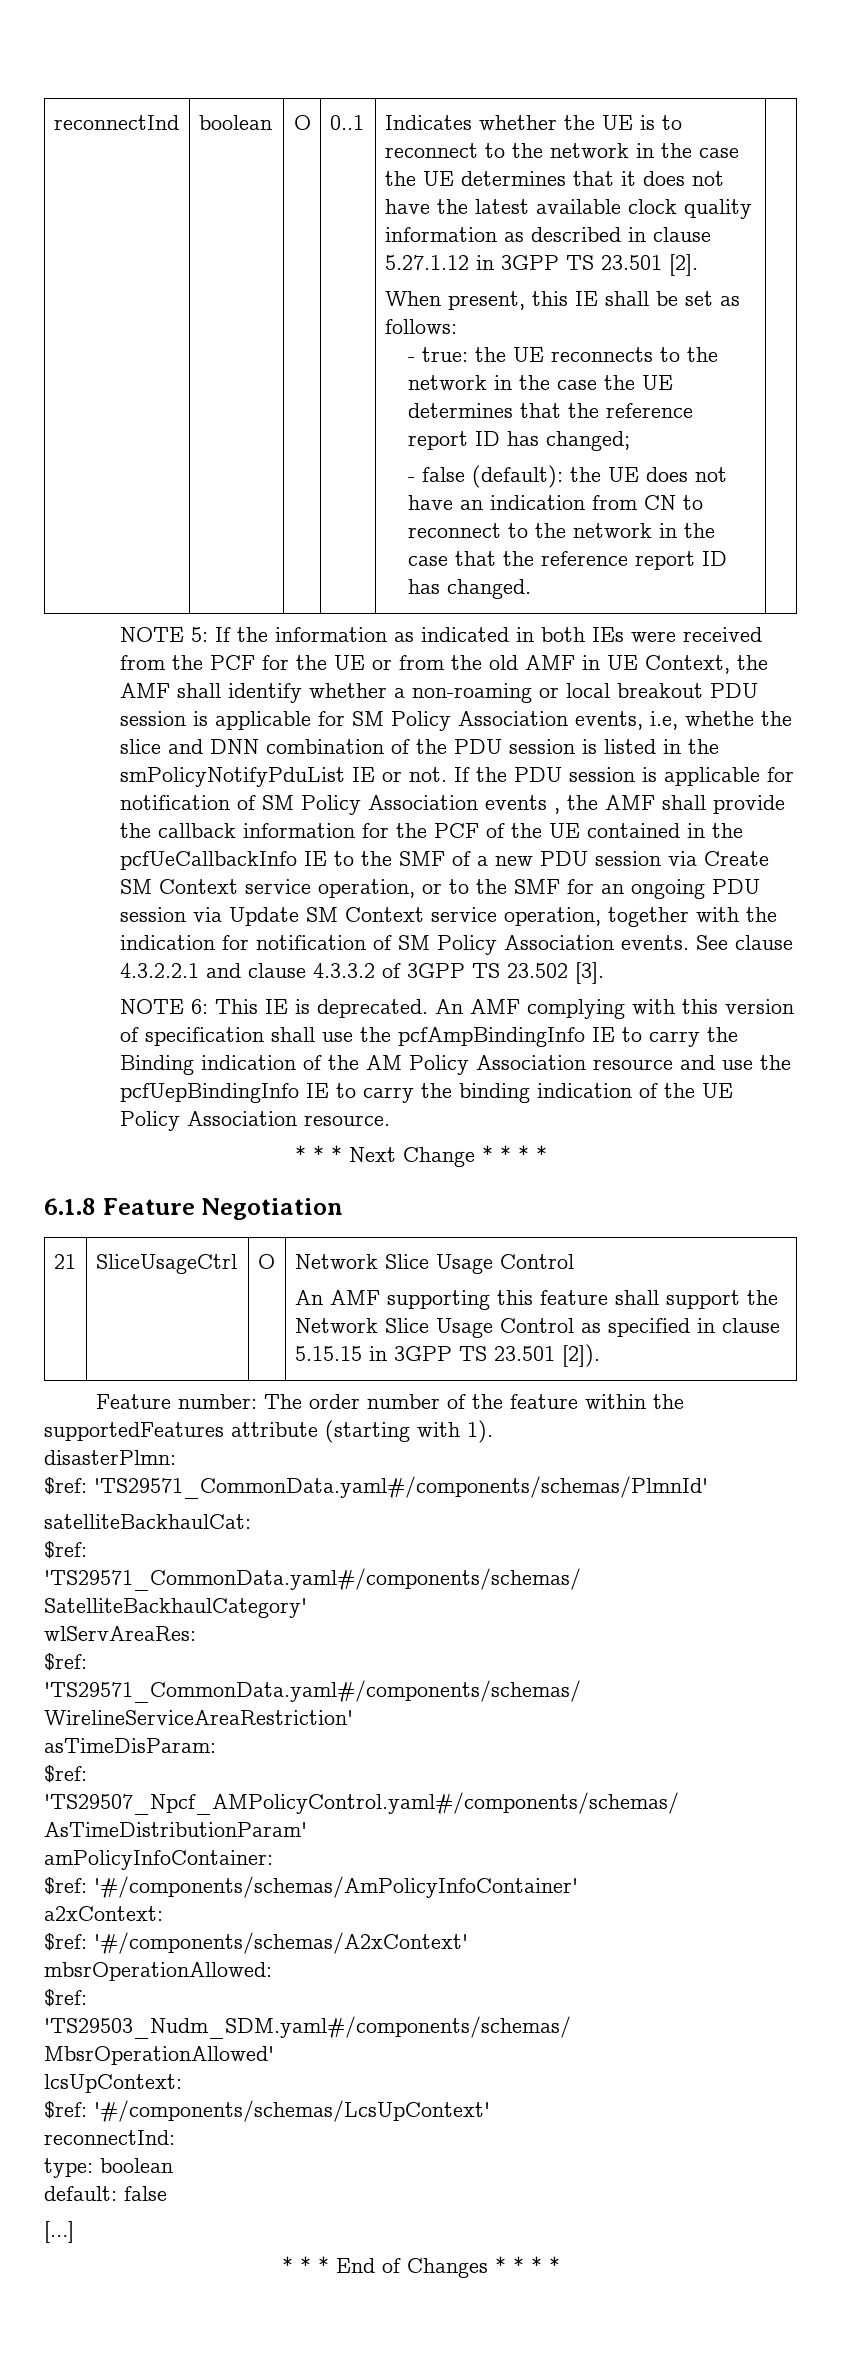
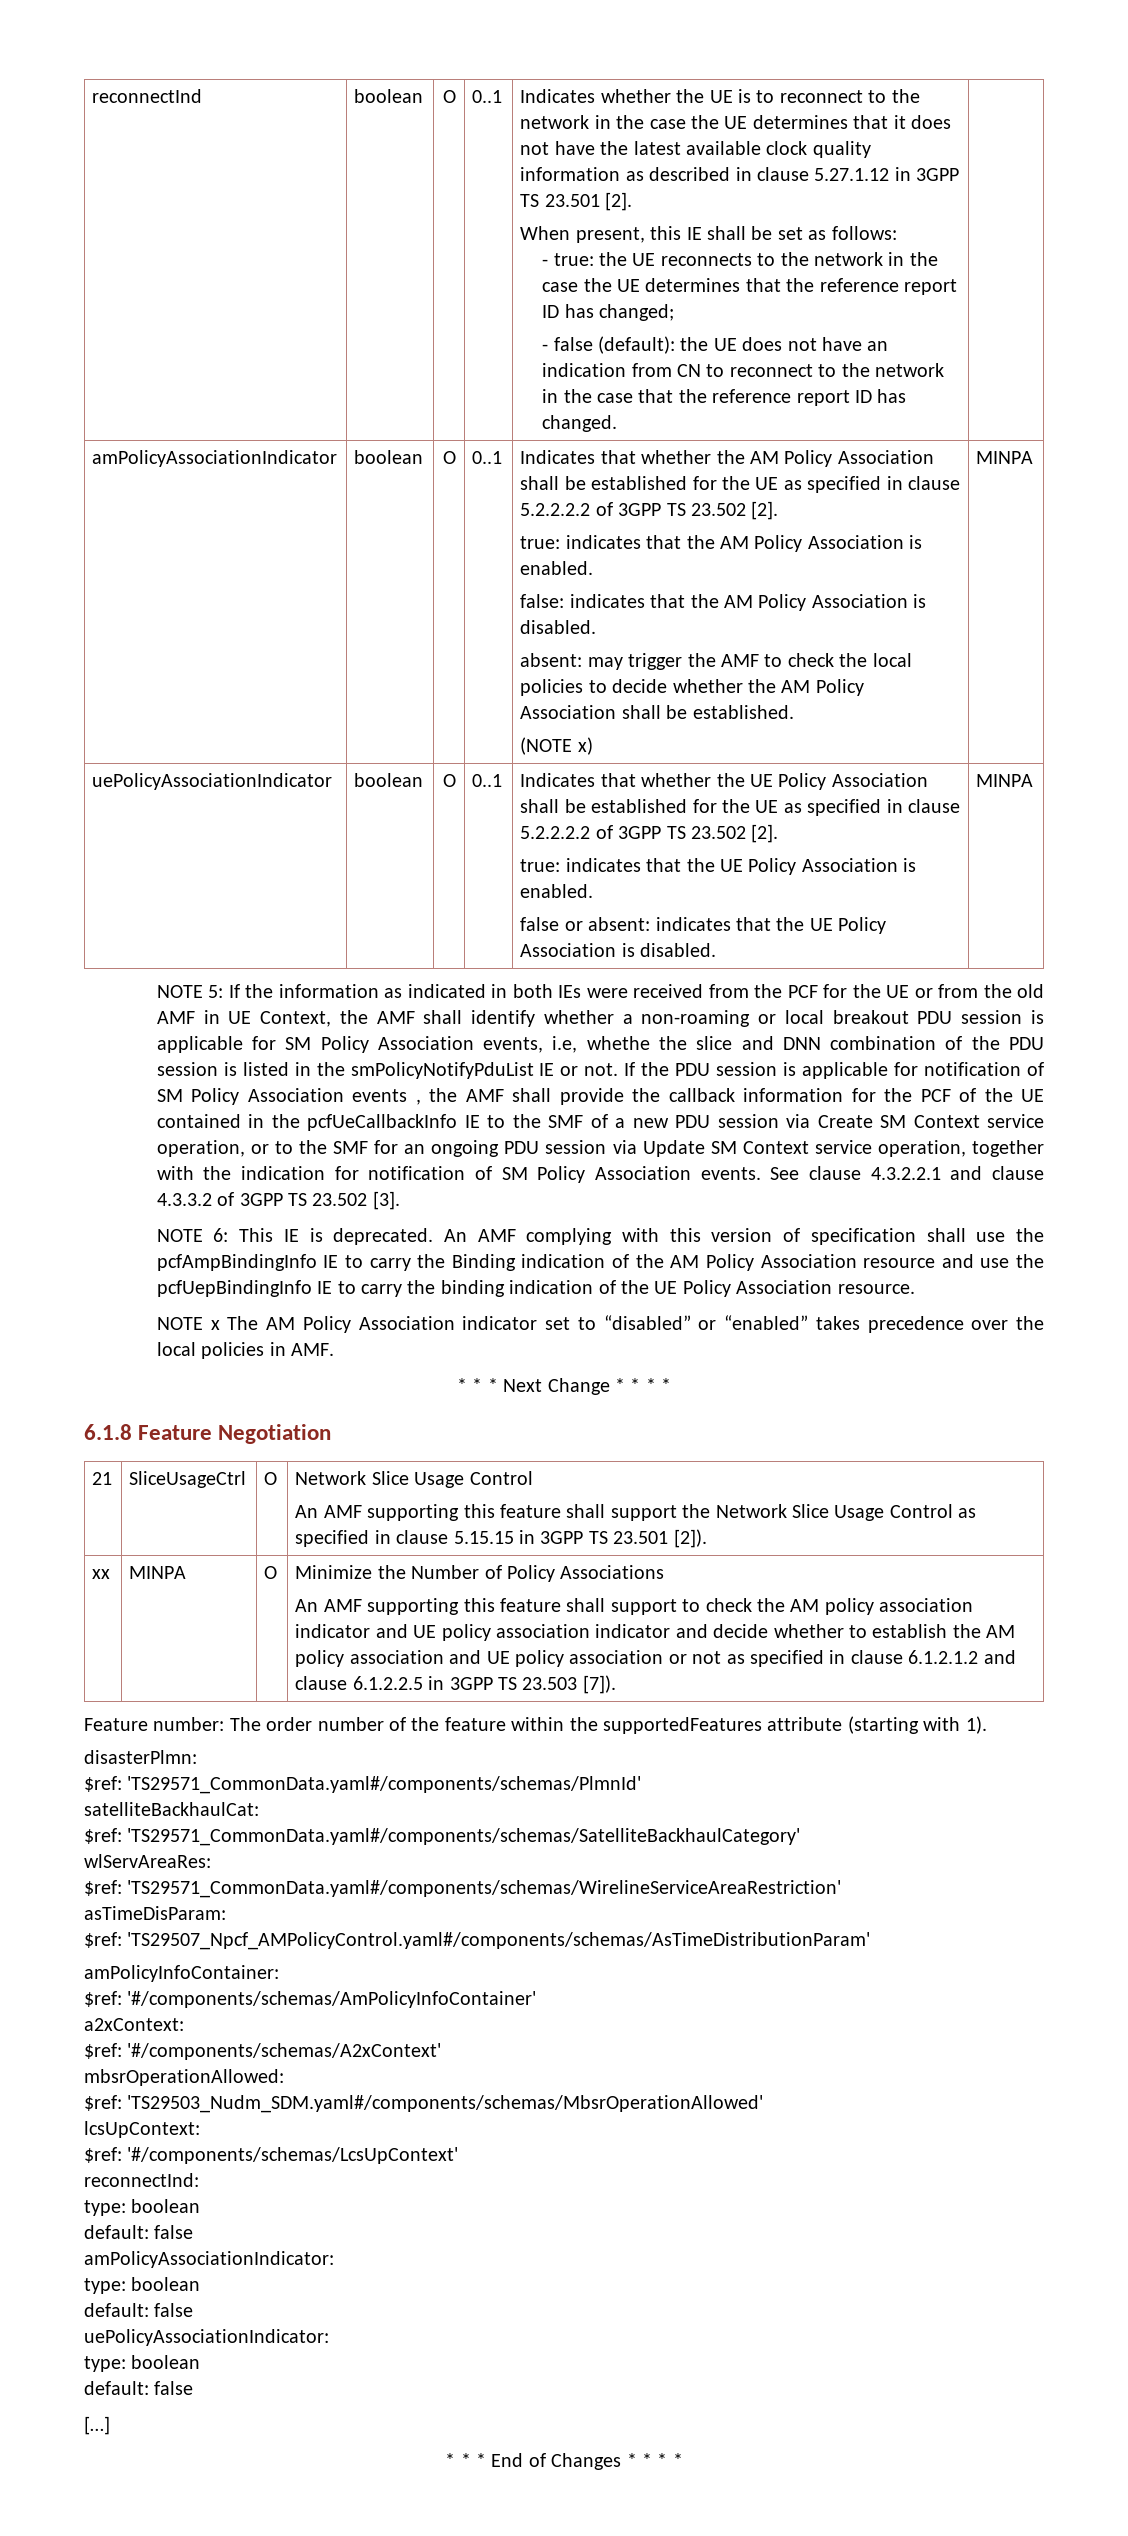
+ amPolicyAssociationIndicator | boolean | O | 0..1 | Indicates that whether the AM Policy Association shall be established for the UE as specified in clause 5.2.2.2.2 of 3GPP TS 23.502 [2].
+ true: indicates that the AM Policy Association is enabled.
+ false: indicates that the AM Policy Association is disabled.
+ absent: may trigger the AMF to check the local policies to decide whether the AM Policy Association shall be established.
+ (NOTE x) | MINPA
+ uePolicyAssociationIndicator | boolean | O | 0..1 | Indicates that whether the UE Policy Association shall be established for the UE as specified in clause 5.2.2.2.2 of 3GPP TS 23.502 [2].
+ true: indicates that the UE Policy Association is enabled.
+ false or absent: indicates that the UE Policy Association is disabled. | MINPA
+ NOTE x The AM Policy Association indicator set to “disabled” or “enabled” takes precedence over the local policies in AMF.
+ xx | MINPA | O | Minimize the Number of Policy Associations
+ An AMF supporting this feature shall support to check the AM policy association indicator and UE policy association indicator and decide whether to establish the AM policy association and UE policy association or not as specified in clause 6.1.2.1.2 and clause 6.1.2.2.5 in 3GPP TS 23.503 [7]).
+ amPolicyAssociationIndicator:
+ type: boolean
+ default: false
+ uePolicyAssociationIndicator:
+ type: boolean
+ default: false

